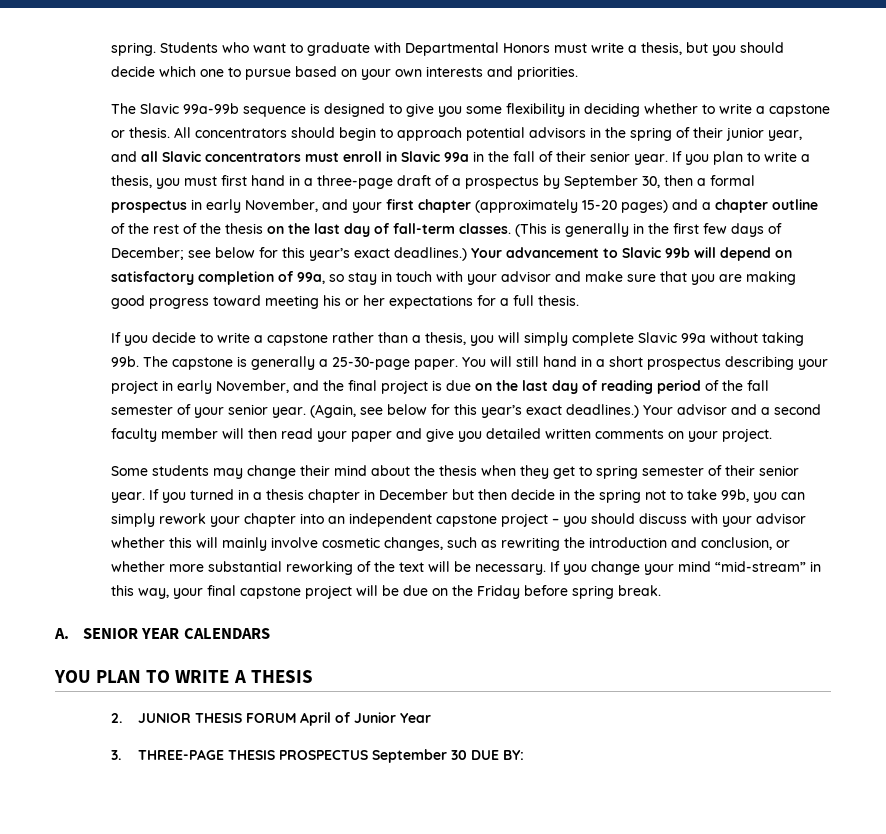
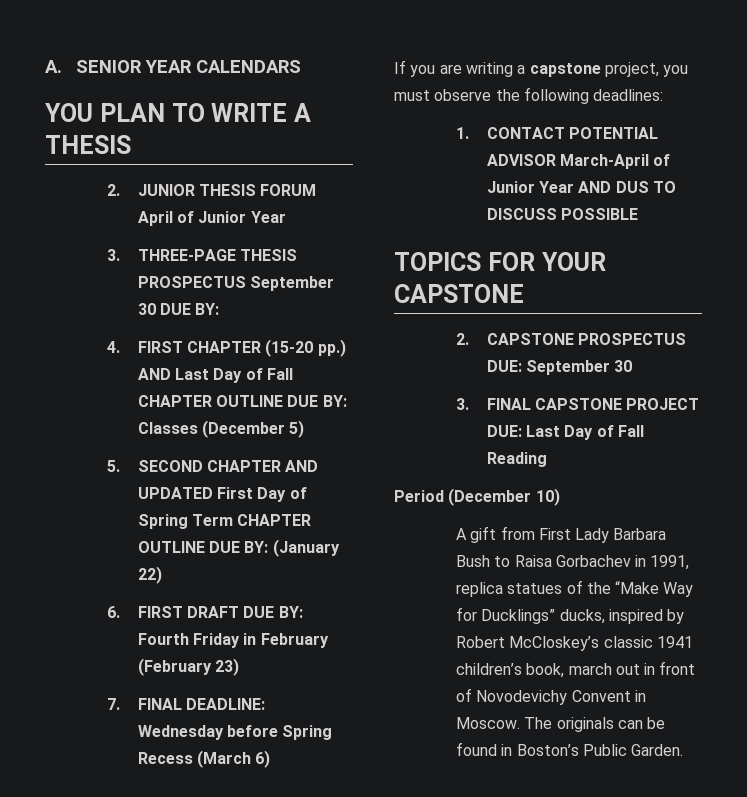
- spring. Students who want to graduate with Departmental Honors must write a thesis, but you should decide which one to pursue based on your own interests and priorities.
- The Slavic 99a-99b sequence is designed to give you some flexibility in deciding whether to write a capstone or thesis. All concentrators should begin to approach potential advisors in the spring of their junior year, and all Slavic concentrators must enroll in Slavic 99a in the fall of their senior year. If you plan to write a thesis, you must first hand in a three-page draft of a prospectus by September 30, then a formal prospectus in early November, and your first chapter (approximately 15-20 pages) and a chapter outline of the rest of the thesis on the last day of fall-term classes. (This is generally in the first few days of December; see below for this year’s exact deadlines.) Your advancement to Slavic 99b will depend on satisfactory completion of 99a, so stay in touch with your advisor and make sure that you are making good progress toward meeting his or her expectations for a full thesis.
- If you decide to write a capstone rather than a thesis, you will simply complete Slavic 99a without taking 99b. The capstone is generally a 25-30-page paper. You will still hand in a short prospectus describing your project in early November, and the final project is due on the last day of reading period of the fall semester of your senior year. (Again, see below for this year’s exact deadlines.) Your advisor and a second faculty member will then read your paper and give you detailed written comments on your project.
- Some students may change their mind about the thesis when they get to spring semester of their senior year. If you turned in a thesis chapter in December but then decide in the spring not to take 99b, you can simply rework your chapter into an independent capstone project – you should discuss with your advisor whether this will mainly involve cosmetic changes, such as rewriting the introduction and conclusion, or whether more substantial reworking of the text will be necessary. If you change your mind “mid-stream” in this way, your final capstone project will be due on the Friday before spring break.
+ 4. FIRST CHAPTER (15-20 pp.) AND Last Day of Fall CHAPTER OUTLINE DUE BY: Classes (December 5)
+ 5. SECOND CHAPTER AND UPDATED First Day of Spring Term CHAPTER OUTLINE DUE BY: (January 22)
+ 6. FIRST DRAFT DUE BY: Fourth Friday in February (February 23)
+ 7. FINAL DEADLINE: Wednesday before Spring Recess (March 6)
+ If you are writing a capstone project, you must observe the following deadlines:
+ 1. CONTACT POTENTIAL ADVISOR March-April of Junior Year AND DUS TO DISCUSS POSSIBLE
+ TOPICS FOR YOUR CAPSTONE
+ 2. CAPSTONE PROSPECTUS DUE: September 30
+ 3. FINAL CAPSTONE PROJECT DUE: Last Day of Fall Reading
+ Period (December 10)
+ A gift from First Lady Barbara Bush to Raisa Gorbachev in 1991, replica statues of the “Make Way for Ducklings” ducks, inspired by Robert McCloskey’s classic 1941 children’s book, march out in front of Novodevichy Convent in Moscow. The originals can be found in Boston’s Public Garden.

